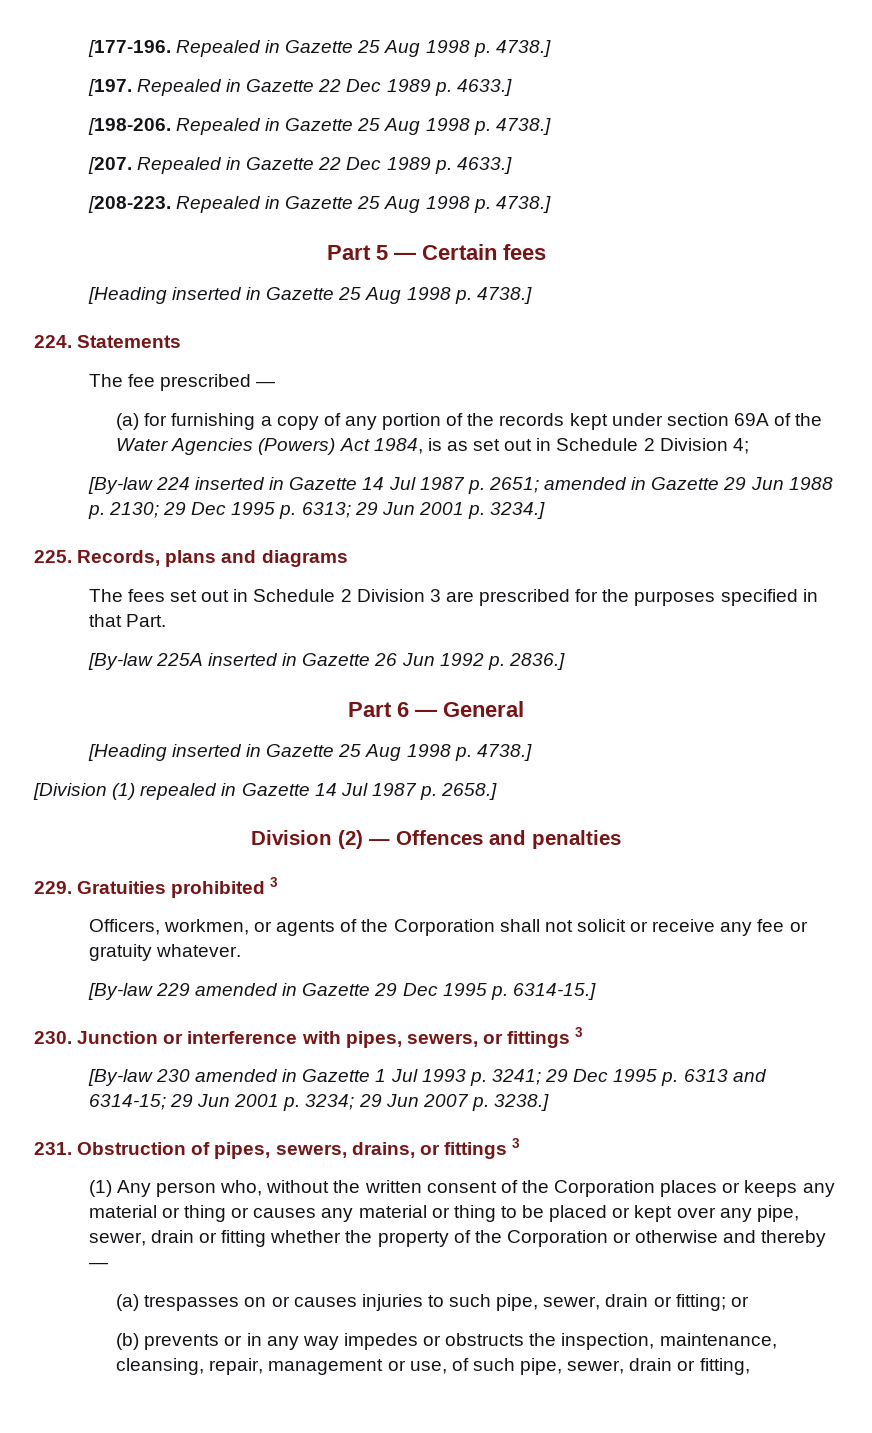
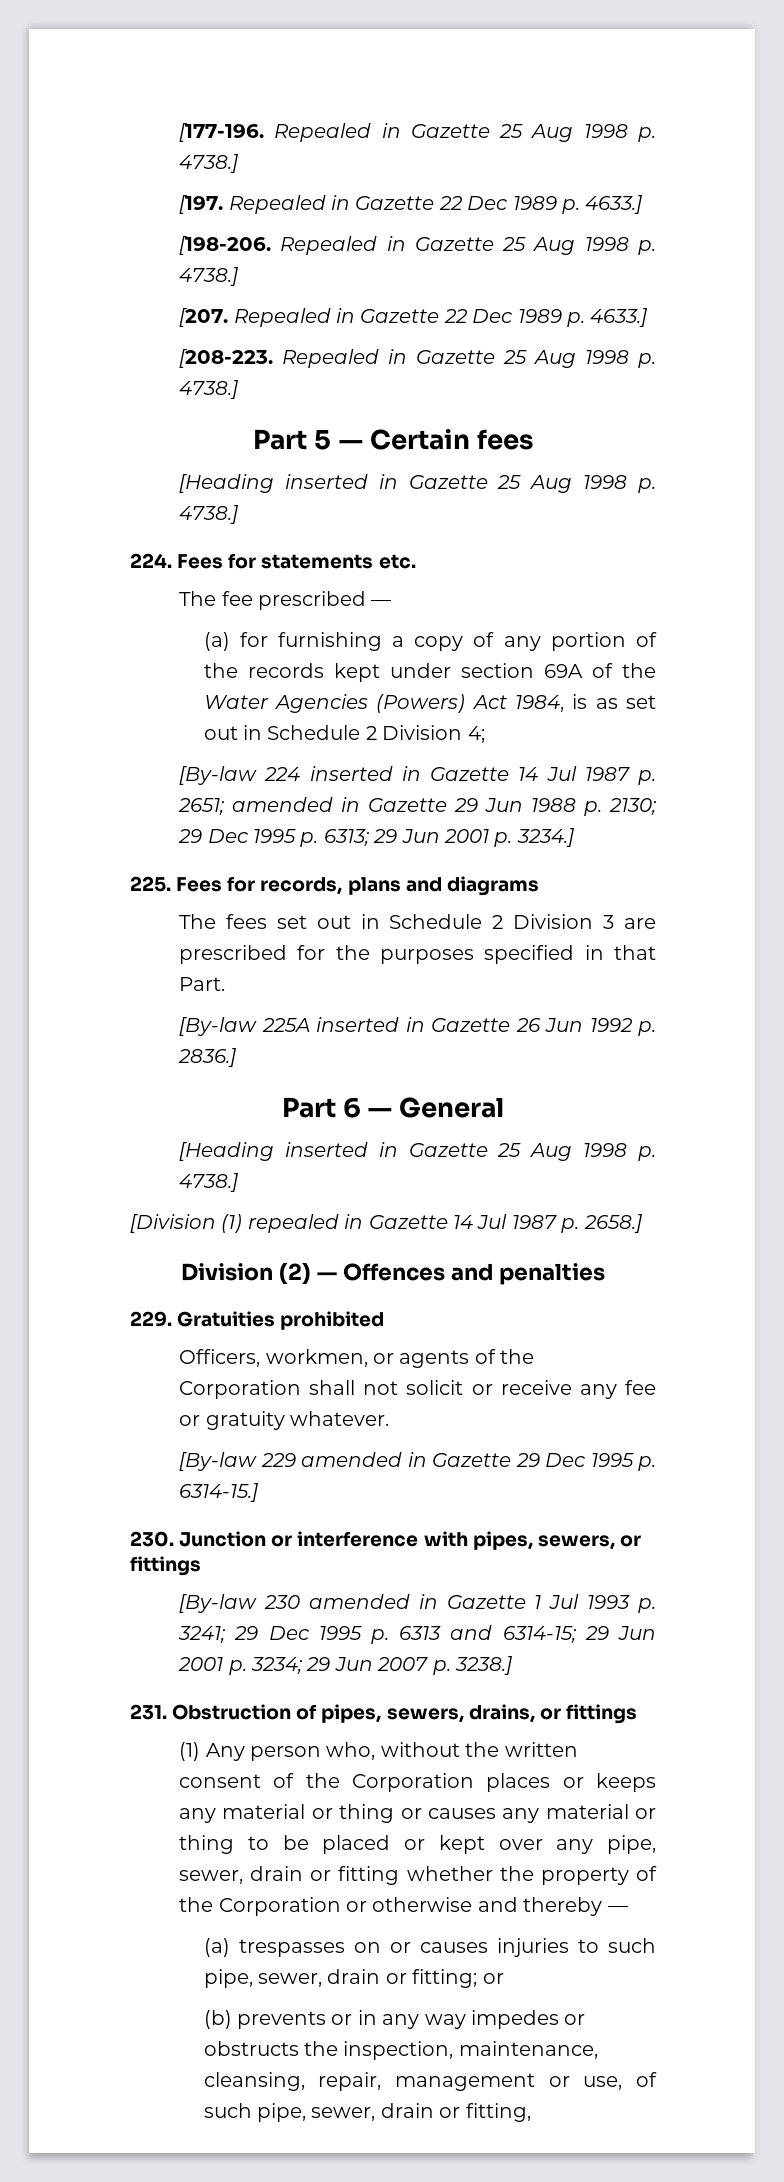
- 224. Statements
+ 224. Fees for statements etc.
- 225. Records, plans and diagrams
+ 225. Fees for records, plans and diagrams
- 229. Gratuities prohibited 3
+ 229. Gratuities prohibited
- 230. Junction or interference with pipes, sewers, or fittings 3
+ 230. Junction or interference with pipes, sewers, or fittings
- 231. Obstruction of pipes, sewers, drains, or fittings 3
+ 231. Obstruction of pipes, sewers, drains, or fittings

